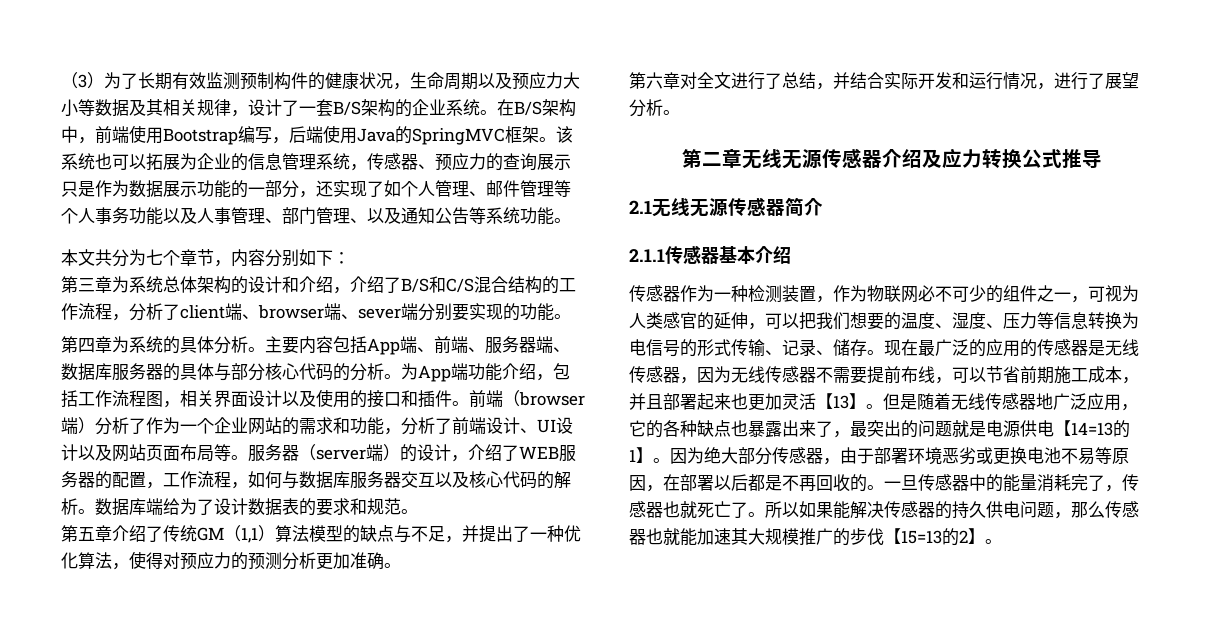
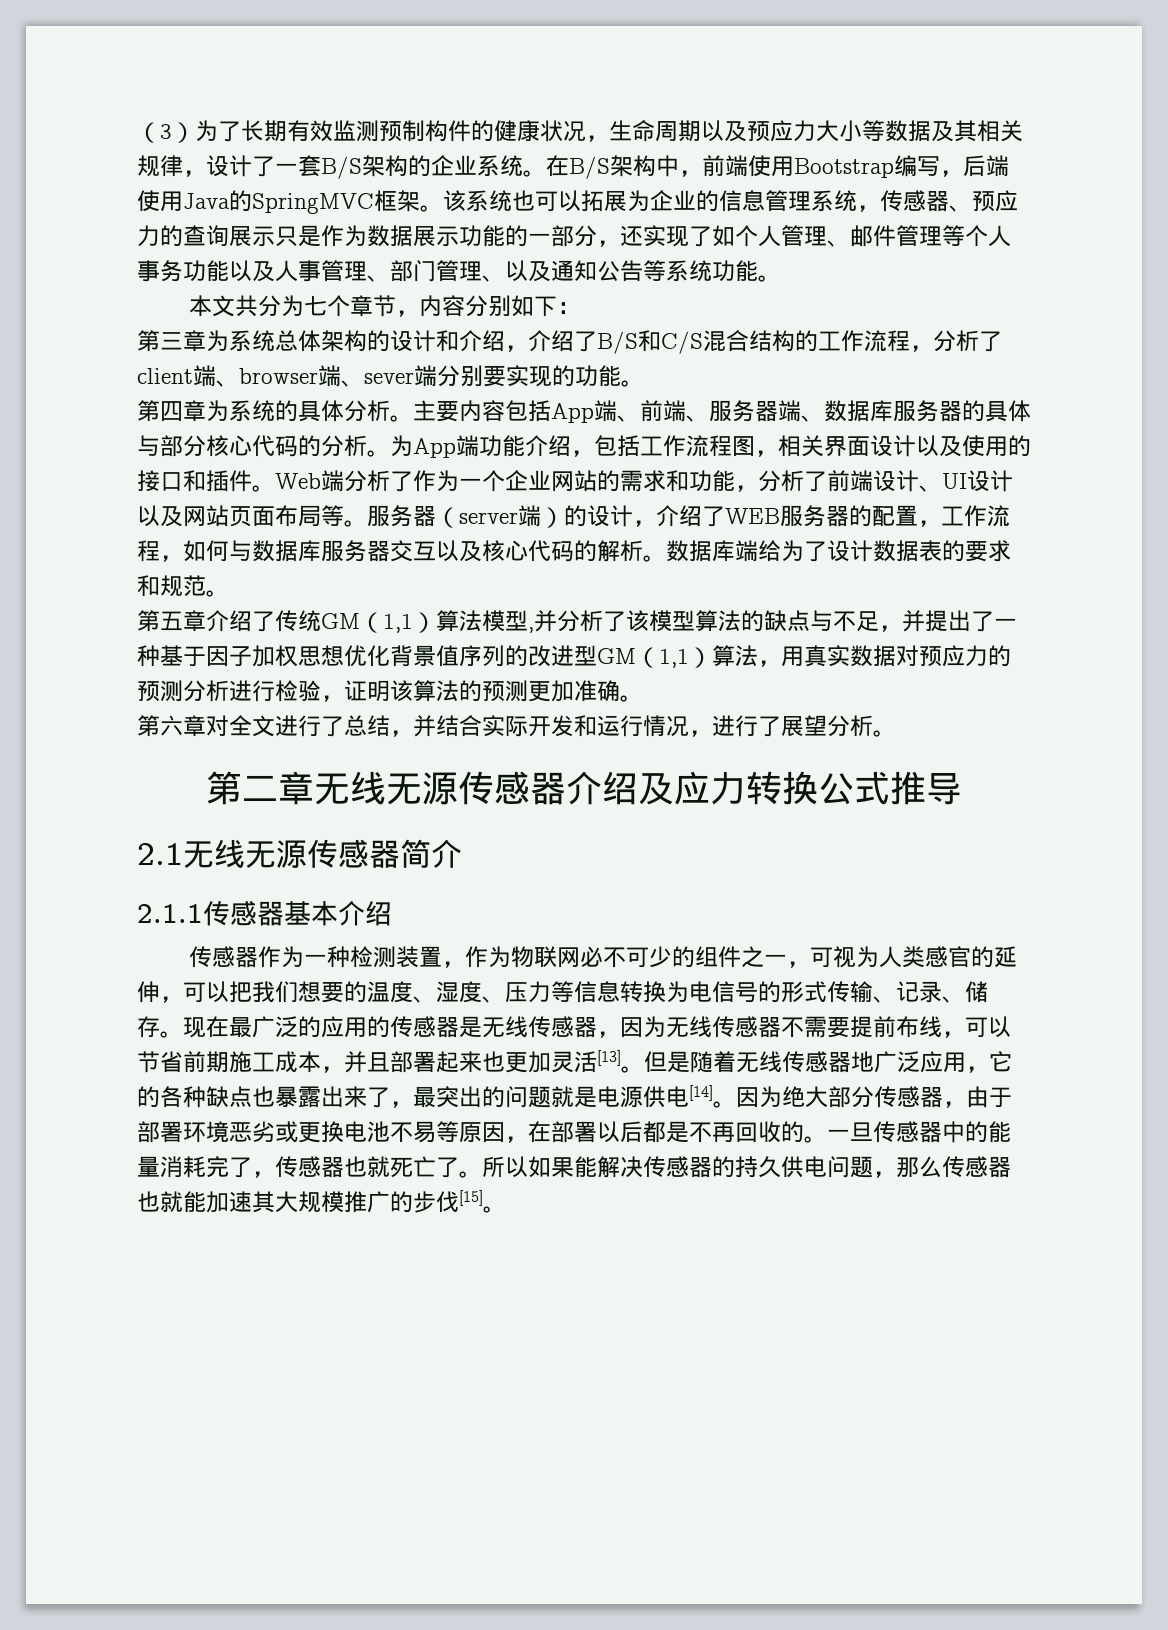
- 前端（browser端）分析了作为一个企业网站的需求和功能，分析了前端设计、UI设计以及网站页面布局等。
+ Web端分析了作为一个企业网站的需求和功能，分析了前端设计、UI设计以及网站页面布局等。
- 第五章介绍了传统GM（1,1）算法模型的缺点与不足，并提出了一种优化算法，使得对预应力的预测分析更加准确。
+ 第五章介绍了传统GM（1,1）算法模型,并分析了该模型算法的缺点与不足，并提出了一种基于因子加权思想优化背景值序列的改进型GM（1,1）算法，用真实数据对预应力的预测分析进行检验，证明该算法的预测更加准确。
- 现在最广泛的应用的传感器是无线传感器，因为无线传感器不需要提前布线，可以节省前期施工成本，并且部署起来也更加灵活【13】。
+ 现在最广泛的应用的传感器是无线传感器，因为无线传感器不需要提前布线，可以节省前期施工成本，并且部署起来也更加灵活[13]。
- 但是随着无线传感器地广泛应用，它的各种缺点也暴露出来了，最突出的问题就是电源供电【14=13的1】。
+ 但是随着无线传感器地广泛应用，它的各种缺点也暴露出来了，最突出的问题就是电源供电[14]。
- 所以如果能解决传感器的持久供电问题，那么传感器也就能加速其大规模推广的步伐【15=13的2】。
+ 所以如果能解决传感器的持久供电问题，那么传感器也就能加速其大规模推广的步伐[15]。

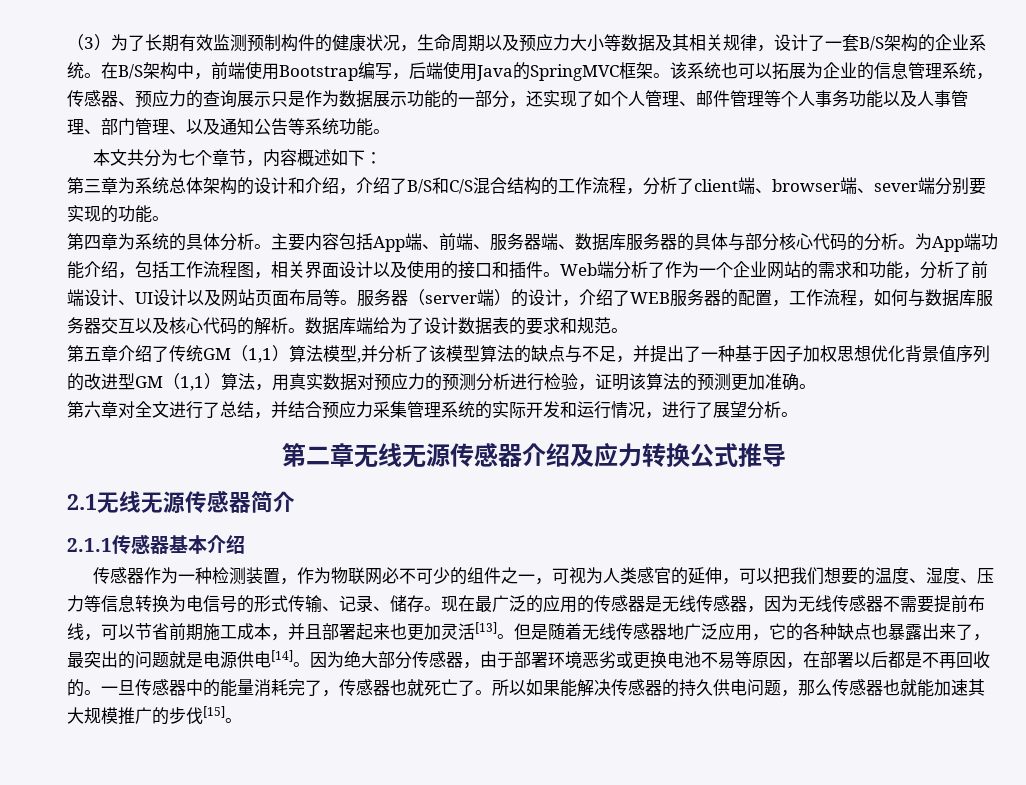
- 本文共分为七个章节，内容分别如下：
+ 本文共分为七个章节，内容概述如下：
- 第六章对全文进行了总结，并结合实际开发和运行情况，进行了展望分析。
+ 第六章对全文进行了总结，并结合预应力采集管理系统的实际开发和运行情况，进行了展望分析。

